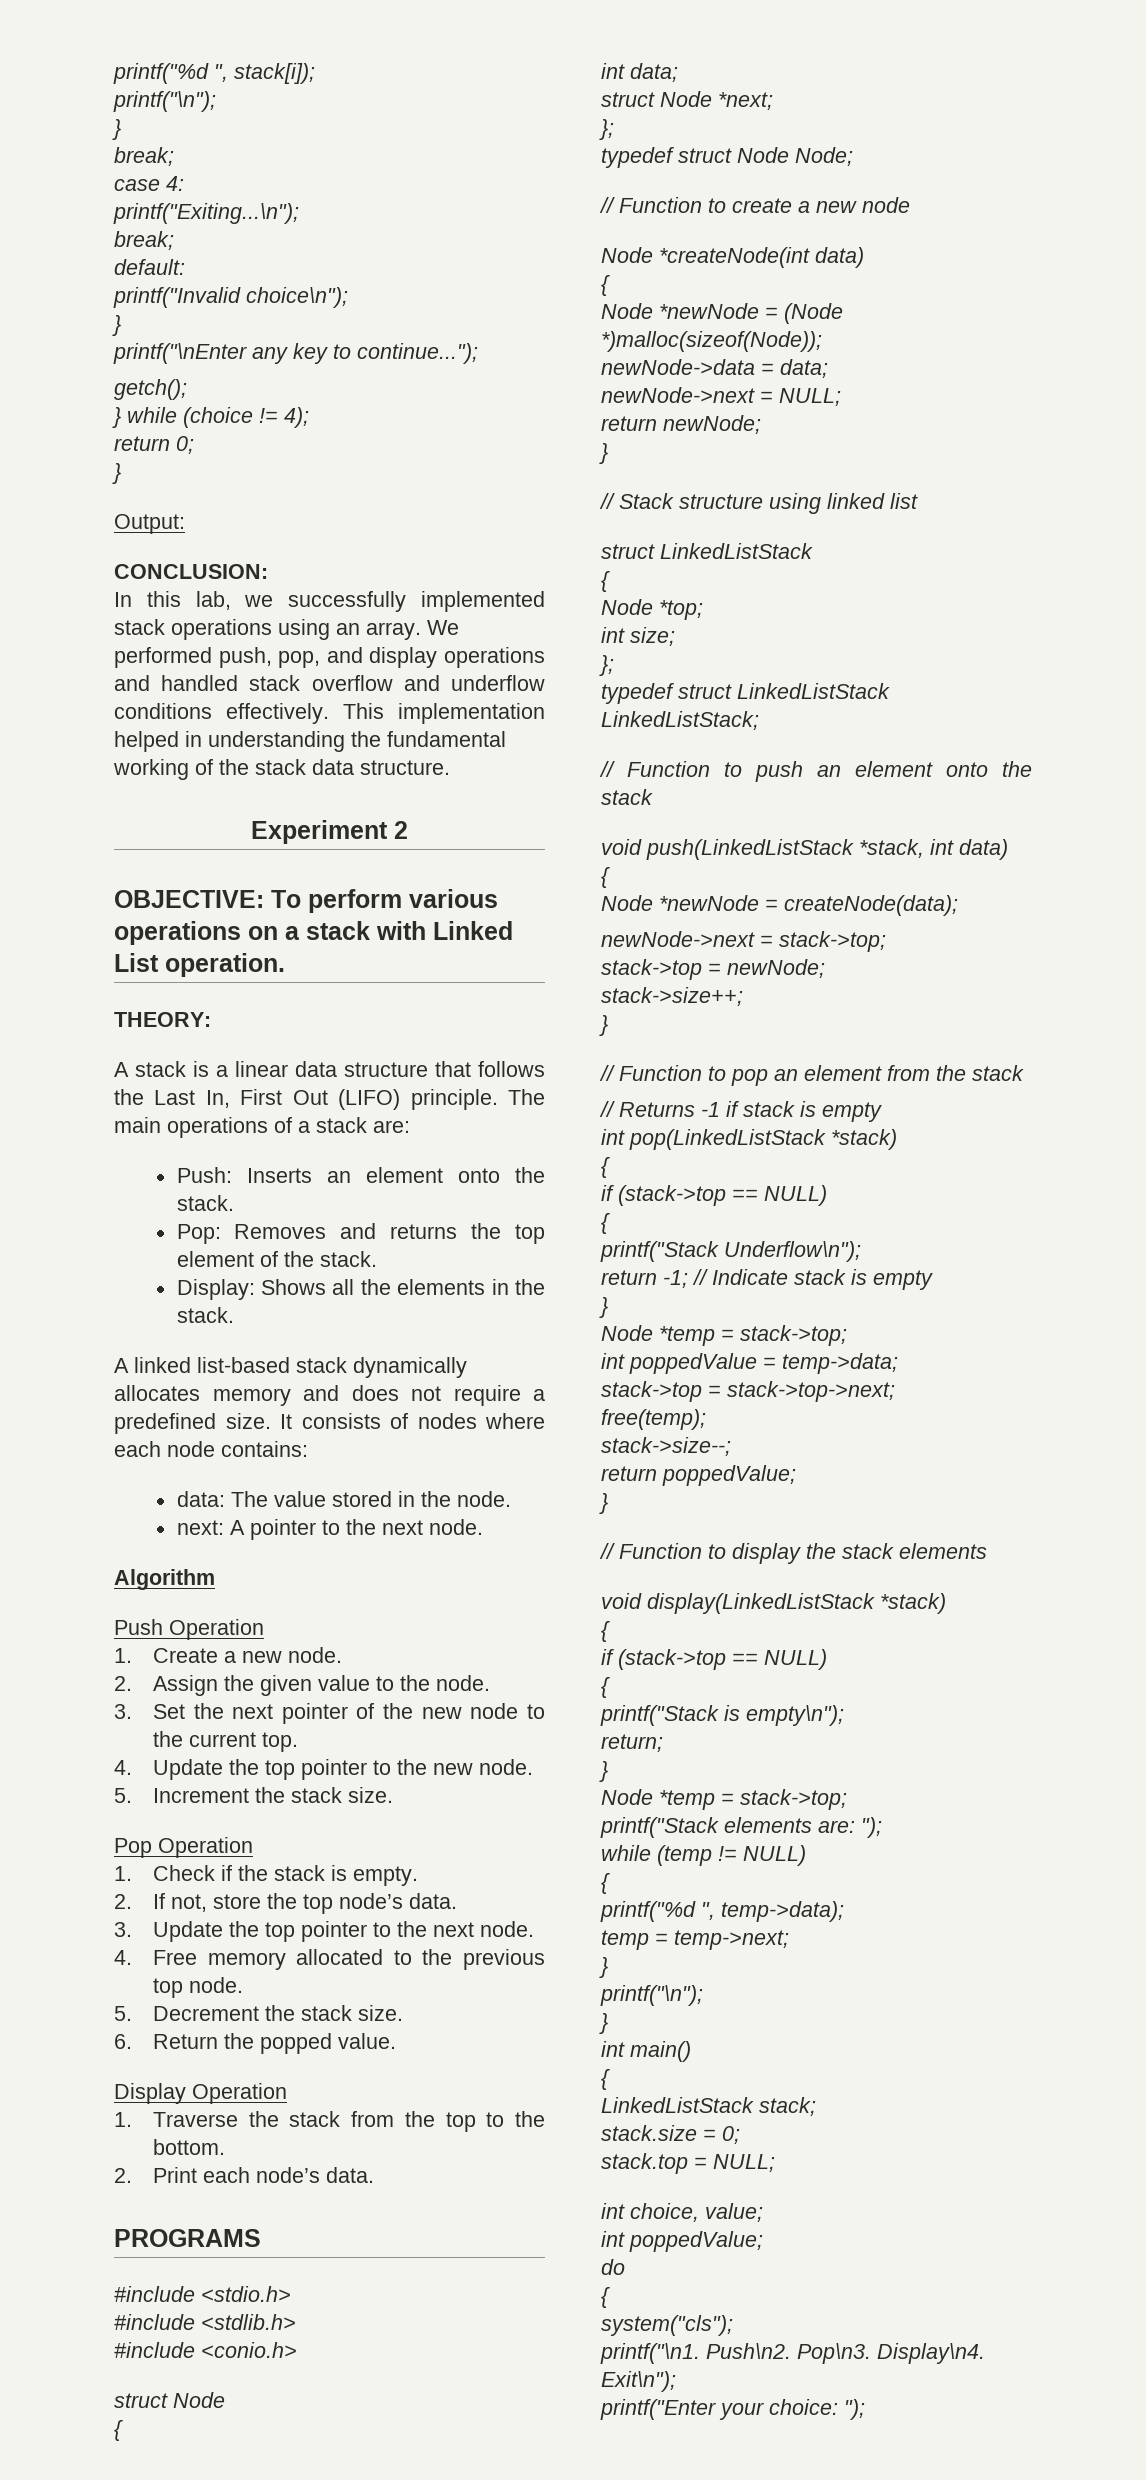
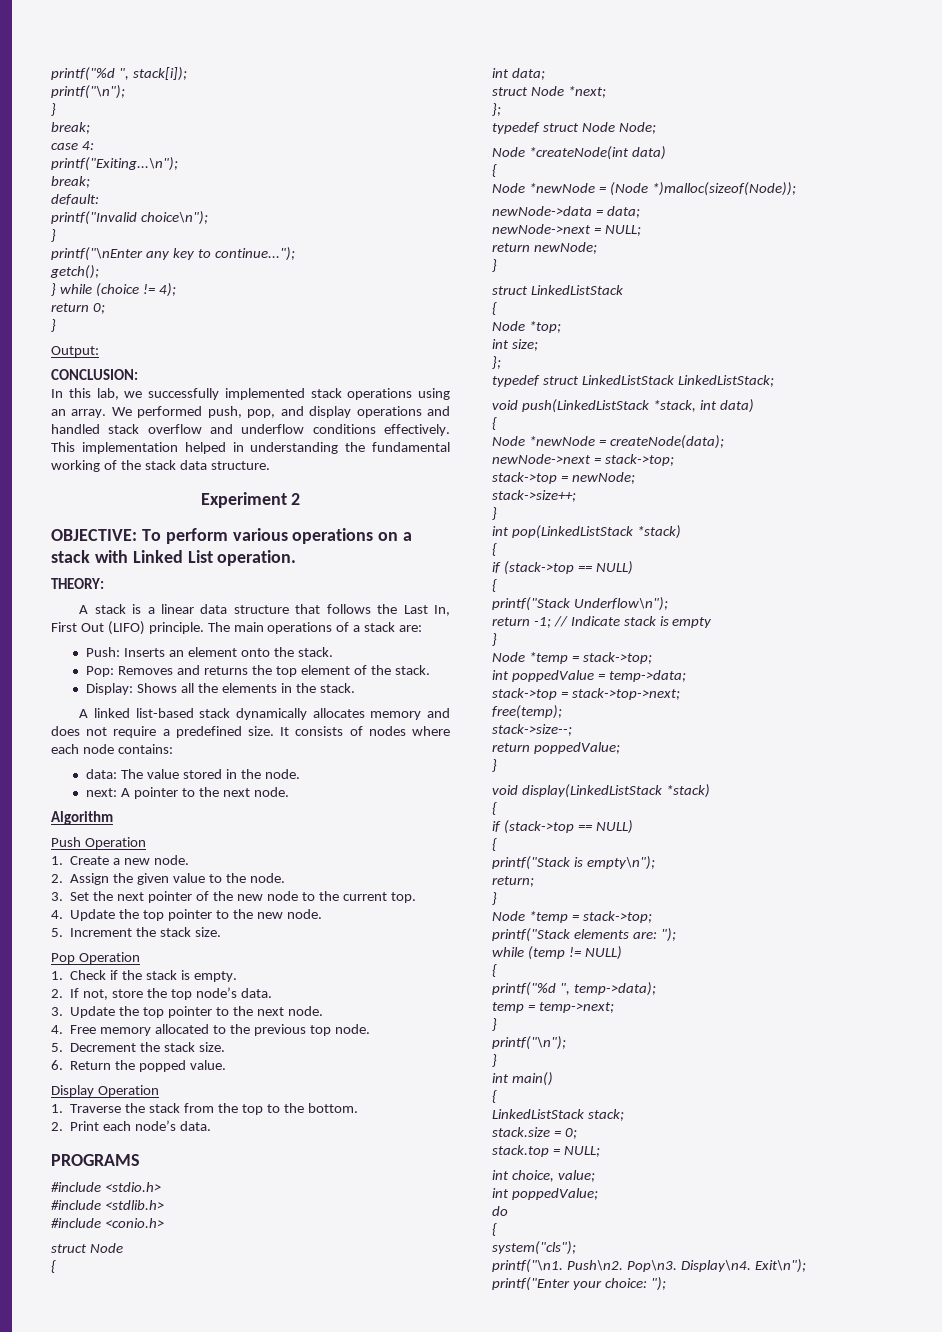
- // Function to create a new node
- // Stack structure using linked list
- // Function to push an element onto the stack
- // Function to pop an element from the stack
- // Returns -1 if stack is empty
- // Function to display the stack elements

